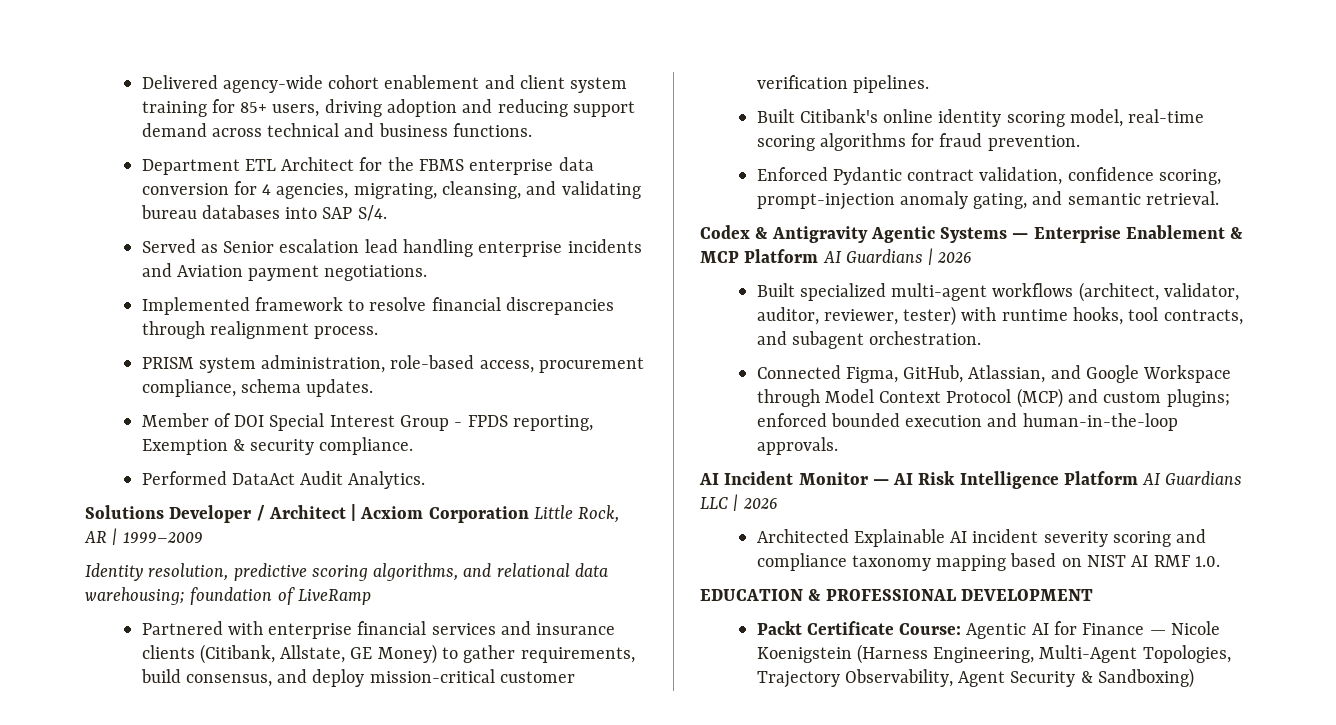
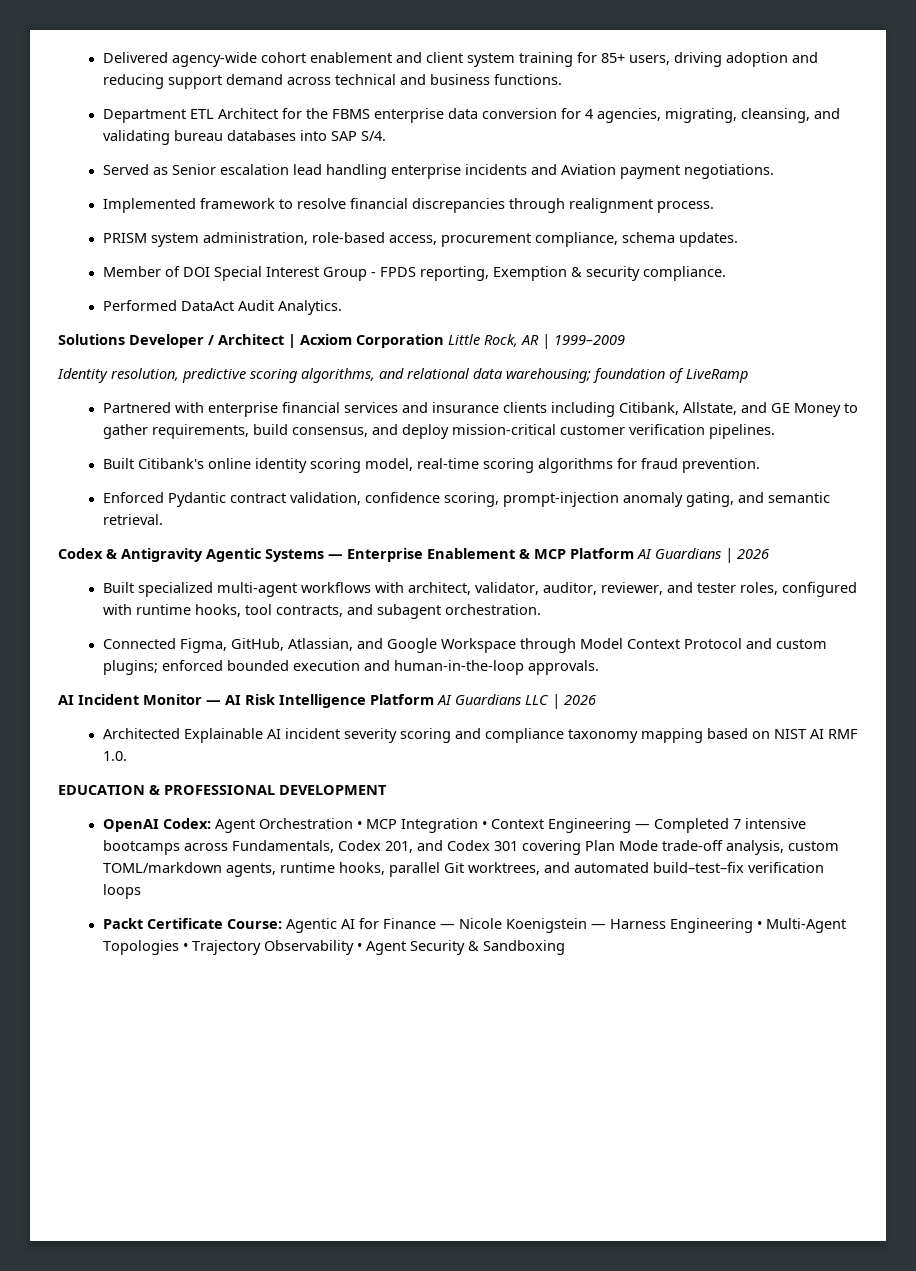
- Partnered with enterprise financial services and insurance clients (Citibank, Allstate, GE Money) to gather requirements, build consensus, and deploy mission-critical customer verification pipelines.
+ Partnered with enterprise financial services and insurance clients including Citibank, Allstate, and GE Money to gather requirements, build consensus, and deploy mission-critical customer verification pipelines.
- Built specialized multi-agent workflows (architect, validator, auditor, reviewer, tester) with runtime hooks, tool contracts, and subagent orchestration.
+ Built specialized multi-agent workflows with architect, validator, auditor, reviewer, and tester roles, configured with runtime hooks, tool contracts, and subagent orchestration.
- Connected Figma, GitHub, Atlassian, and Google Workspace through Model Context Protocol (MCP) and custom plugins; enforced bounded execution and human-in-the-loop approvals.
+ Connected Figma, GitHub, Atlassian, and Google Workspace through Model Context Protocol and custom plugins; enforced bounded execution and human-in-the-loop approvals.
+ OpenAI Codex: Agent Orchestration • MCP Integration • Context Engineering — Completed 7 intensive bootcamps across Fundamentals, Codex 201, and Codex 301 covering Plan Mode trade-off analysis, custom TOML/markdown agents, runtime hooks, parallel Git worktrees, and automated build–test–fix verification loops
- Packt Certificate Course: Agentic AI for Finance — Nicole Koenigstein (Harness Engineering, Multi-Agent Topologies, Trajectory Observability, Agent Security & Sandboxing)
+ Packt Certificate Course: Agentic AI for Finance — Nicole Koenigstein — Harness Engineering • Multi-Agent Topologies • Trajectory Observability • Agent Security & Sandboxing

